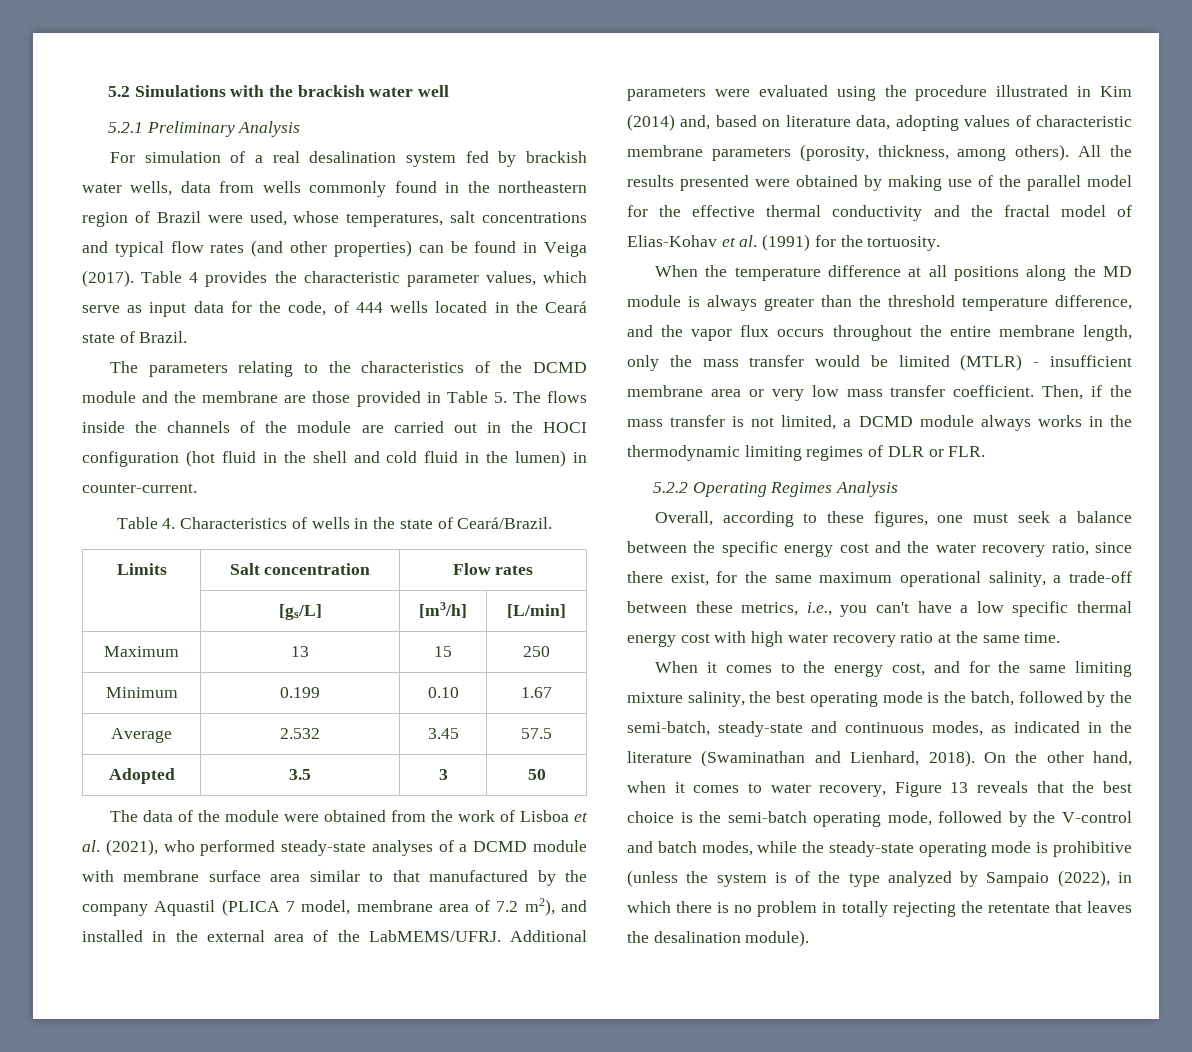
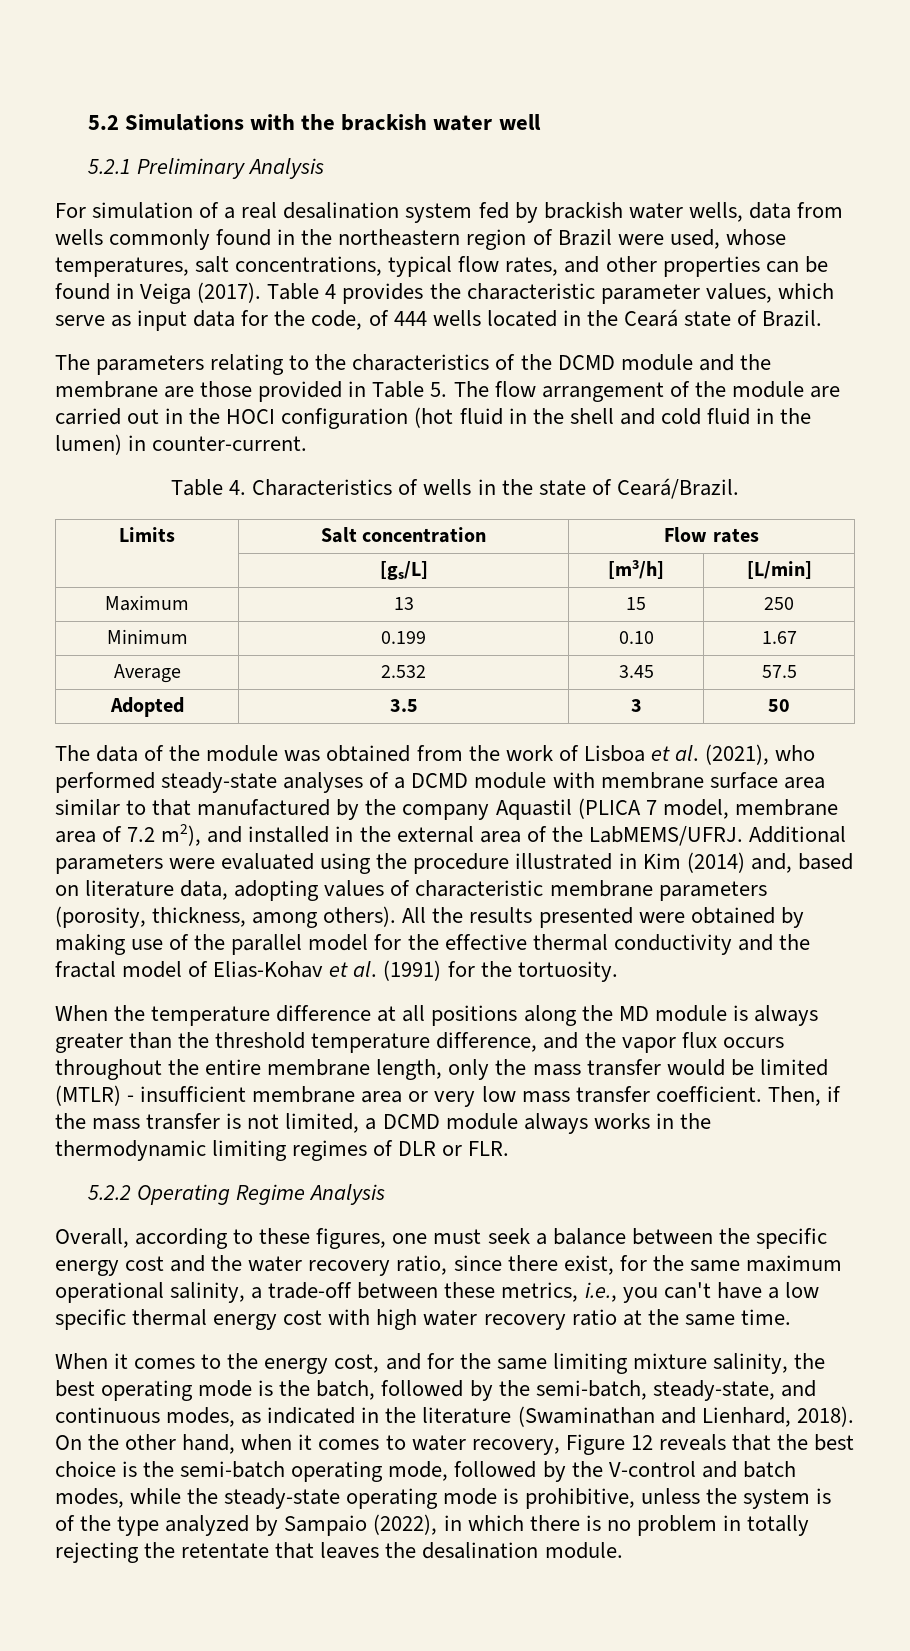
- For simulation of a real desalination system fed by brackish water wells, data from wells commonly found in the northeastern region of Brazil were used, whose temperatures, salt concentrations and typical flow rates (and other properties) can be found in Veiga (2017).
+ For simulation of a real desalination system fed by brackish water wells, data from wells commonly found in the northeastern region of Brazil were used, whose temperatures, salt concentrations, typical flow rates, and other properties can be found in Veiga (2017).
- The parameters relating to the characteristics of the DCMD module and the membrane are those provided in Table 5. The flows inside the channels of the module are carried out in the HOCI configuration (hot fluid in the shell and cold fluid in the lumen) in counter-current.
+ The parameters relating to the characteristics of the DCMD module and the membrane are those provided in Table 5. The flow arrangement of the module are carried out in the HOCI configuration (hot fluid in the shell and cold fluid in the lumen) in counter-current.
- The data of the module were obtained from the work of Lisboa et al. (2021), who performed steady-state analyses of a DCMD module with membrane surface area similar to that manufactured by the company Aquastil (PLICA 7 model, membrane area of 7.2 m2), and installed in the external area of the LabMEMS/UFRJ.
+ The data of the module was obtained from the work of Lisboa et al. (2021), who performed steady-state analyses of a DCMD module with membrane surface area similar to that manufactured by the company Aquastil (PLICA 7 model, membrane area of 7.2 m2), and installed in the external area of the LabMEMS/UFRJ.
- 5.2.2 Operating Regimes Analysis
+ 5.2.2 Operating Regime Analysis
- When it comes to the energy cost, and for the same limiting mixture salinity, the best operating mode is the batch, followed by the semi-batch, steady-state and continuous modes, as indicated in the literature (Swaminathan and Lienhard, 2018).
+ When it comes to the energy cost, and for the same limiting mixture salinity, the best operating mode is the batch, followed by the semi-batch, steady-state, and continuous modes, as indicated in the literature (Swaminathan and Lienhard, 2018).
- On the other hand, when it comes to water recovery, Figure 13 reveals that the best choice is the semi-batch operating mode, followed by the V-control and batch modes, while the steady-state operating mode is prohibitive (unless the system is of the type analyzed by Sampaio (2022), in which there is no problem in totally rejecting the retentate that leaves the desalination module).
+ On the other hand, when it comes to water recovery, Figure 12 reveals that the best choice is the semi-batch operating mode, followed by the V-control and batch modes, while the steady-state operating mode is prohibitive, unless the system is of the type analyzed by Sampaio (2022), in which there is no problem in totally rejecting the retentate that leaves the desalination module.

